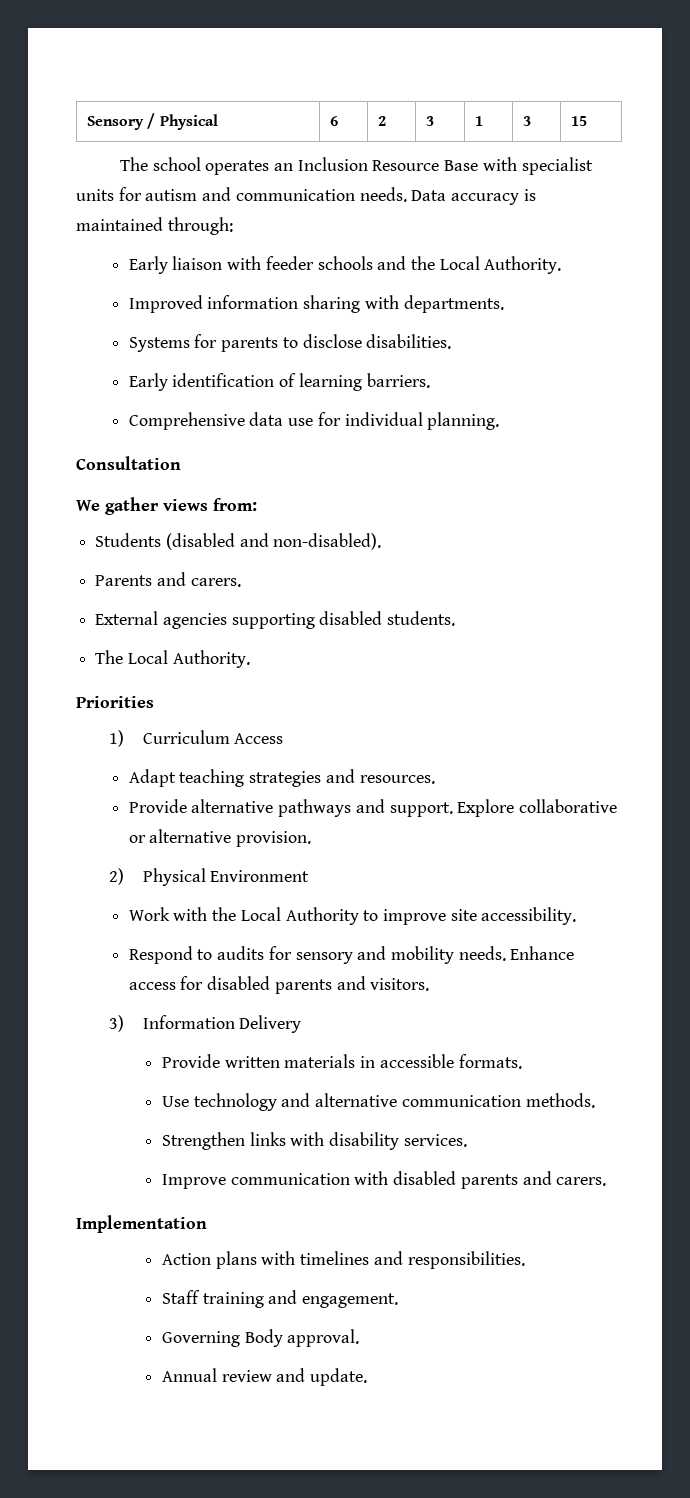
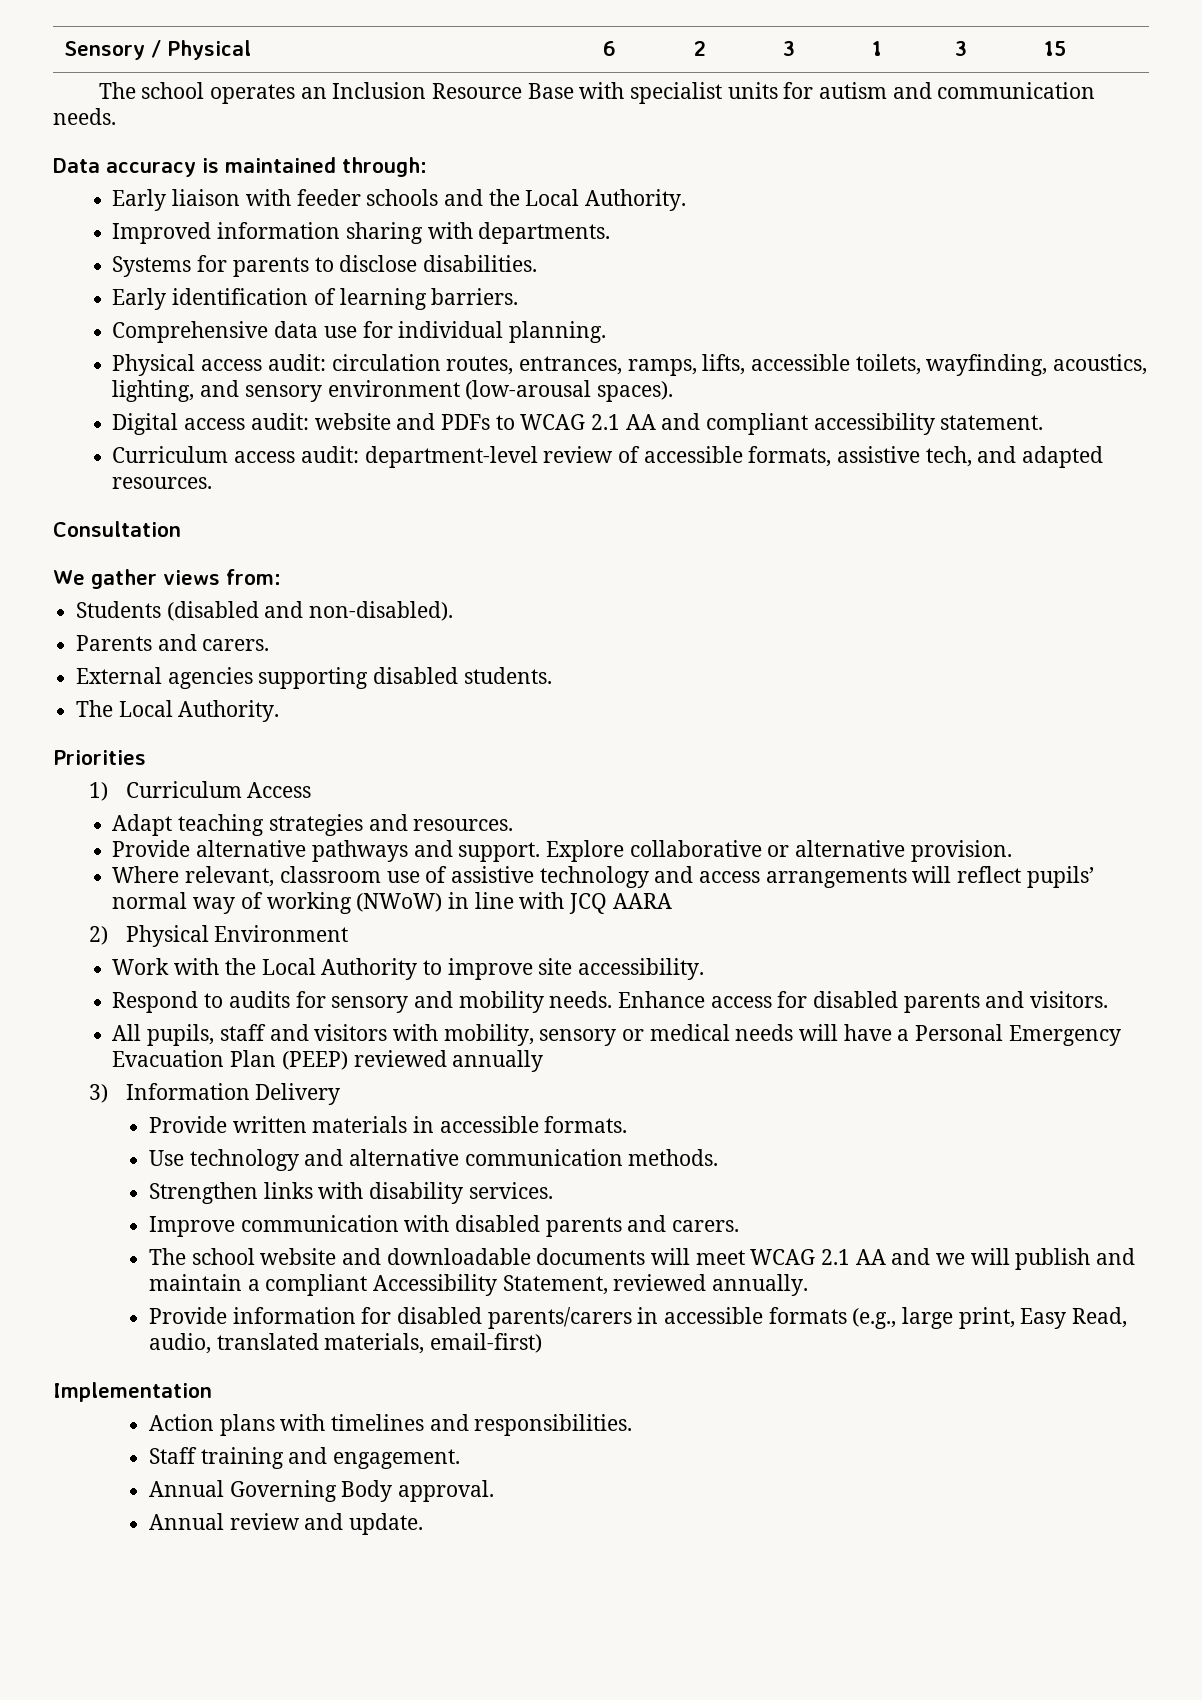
- The school operates an Inclusion Resource Base with specialist units for autism and communication needs. Data accuracy is maintained through:
+ The school operates an Inclusion Resource Base with specialist units for autism and communication needs.
+ Data accuracy is maintained through:
+ Physical access audit: circulation routes, entrances, ramps, lifts, accessible toilets, wayfinding, acoustics, lighting, and sensory environment (low-arousal spaces).
+ Digital access audit: website and PDFs to WCAG 2.1 AA and compliant accessibility statement.
+ Curriculum access audit: department-level review of accessible formats, assistive tech, and adapted resources.
+ Where relevant, classroom use of assistive technology and access arrangements will reflect pupils’ normal way of working (NWoW) in line with JCQ AARA
+ All pupils, staff and visitors with mobility, sensory or medical needs will have a Personal Emergency Evacuation Plan (PEEP) reviewed annually
+ The school website and downloadable documents will meet WCAG 2.1 AA and we will publish and maintain a compliant Accessibility Statement, reviewed annually.
+ Provide information for disabled parents/carers in accessible formats (e.g., large print, Easy Read, audio, translated materials, email-first)
- Governing Body approval.
+ Annual Governing Body approval.

